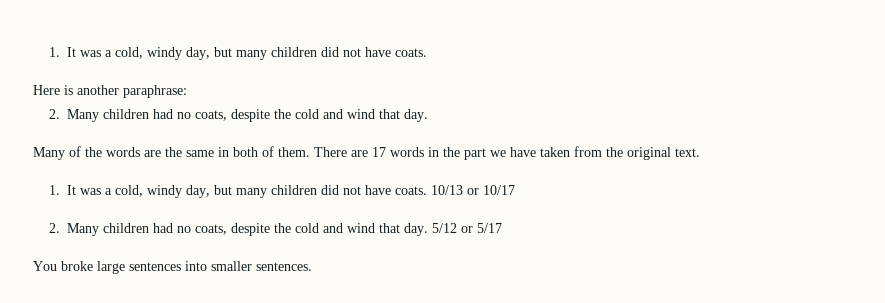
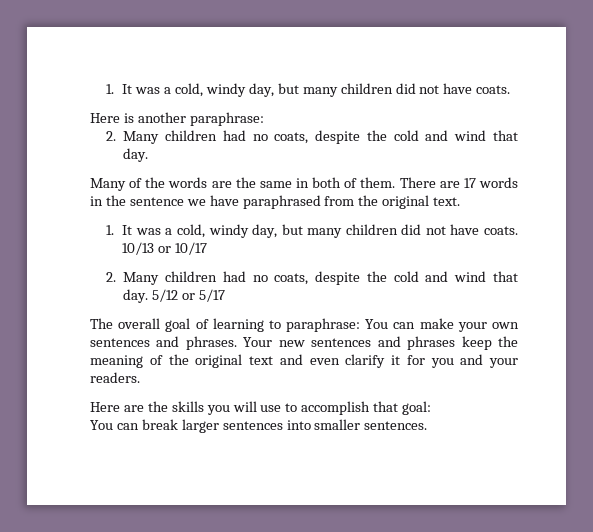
- There are 17 words in the part we have taken from the original text.
+ There are 17 words in the sentence we have paraphrased from the original text.
- You broke large sentences into smaller sentences.
+ The overall goal of learning to paraphrase: You can make your own sentences and phrases. Your new sentences and phrases keep the meaning of the original text and even clarify it for you and your readers.
+ Here are the skills you will use to accomplish that goal:
+ You can break larger sentences into smaller sentences.

